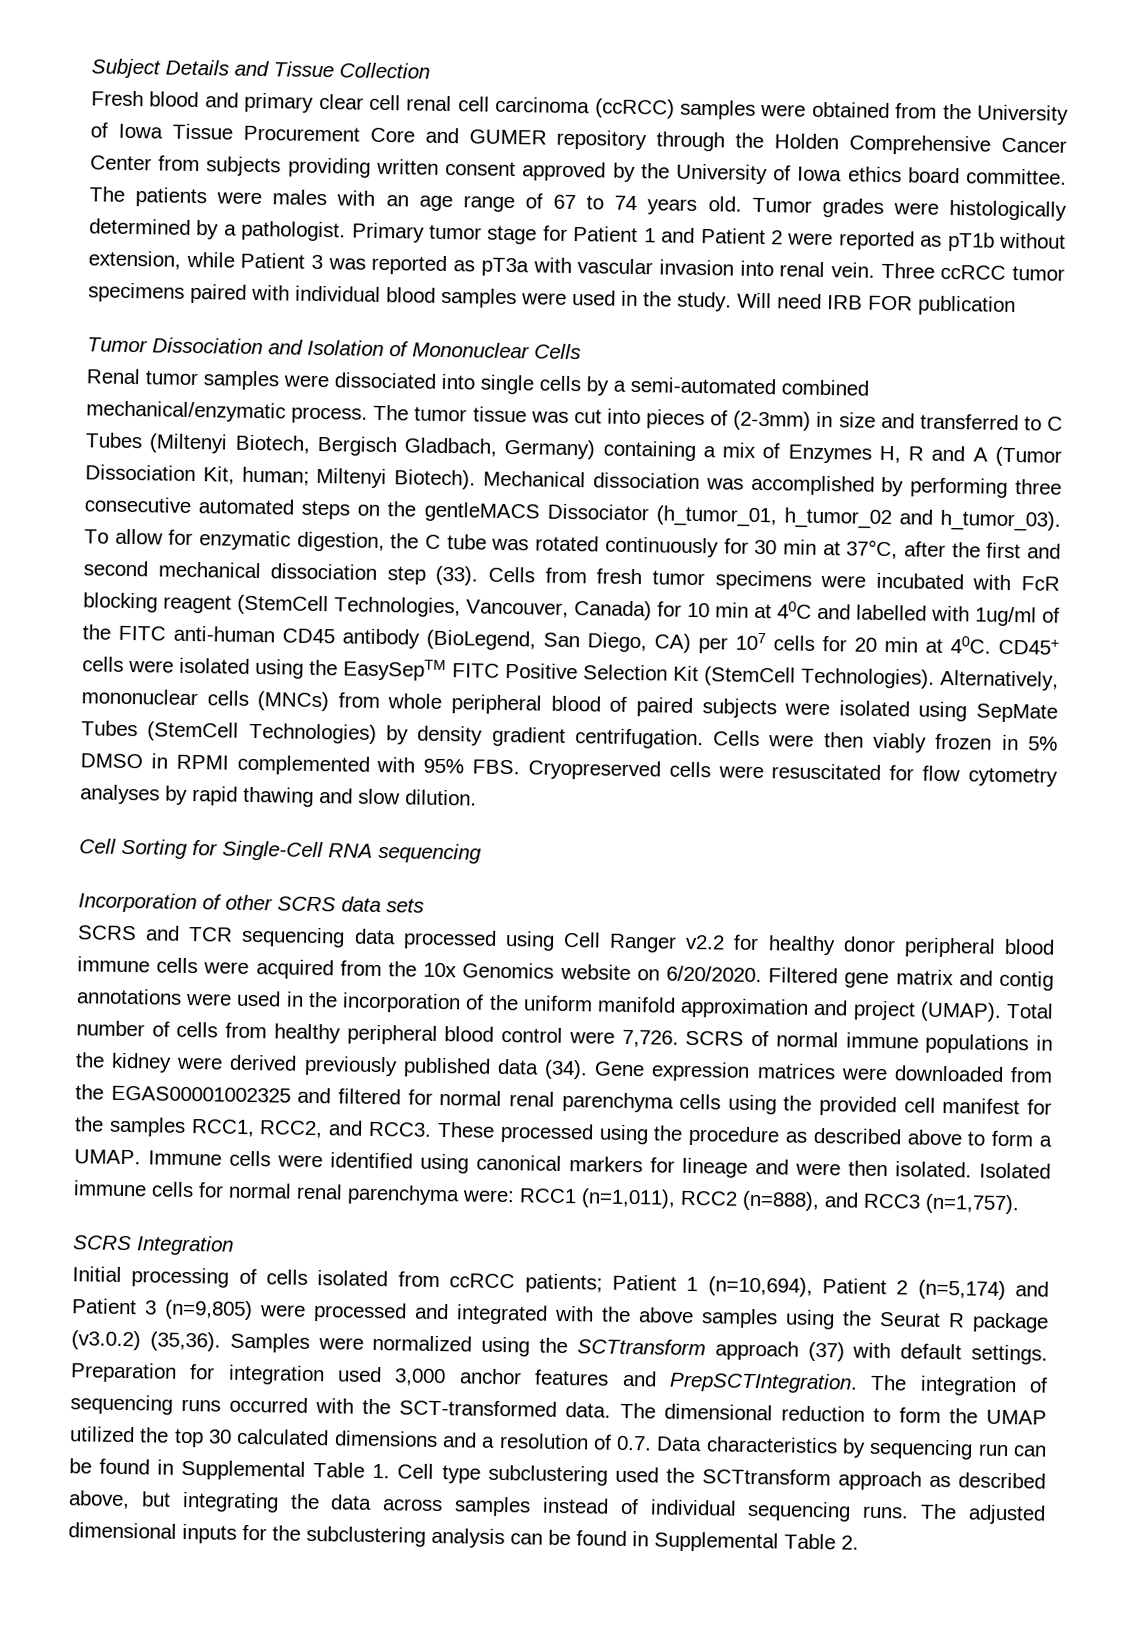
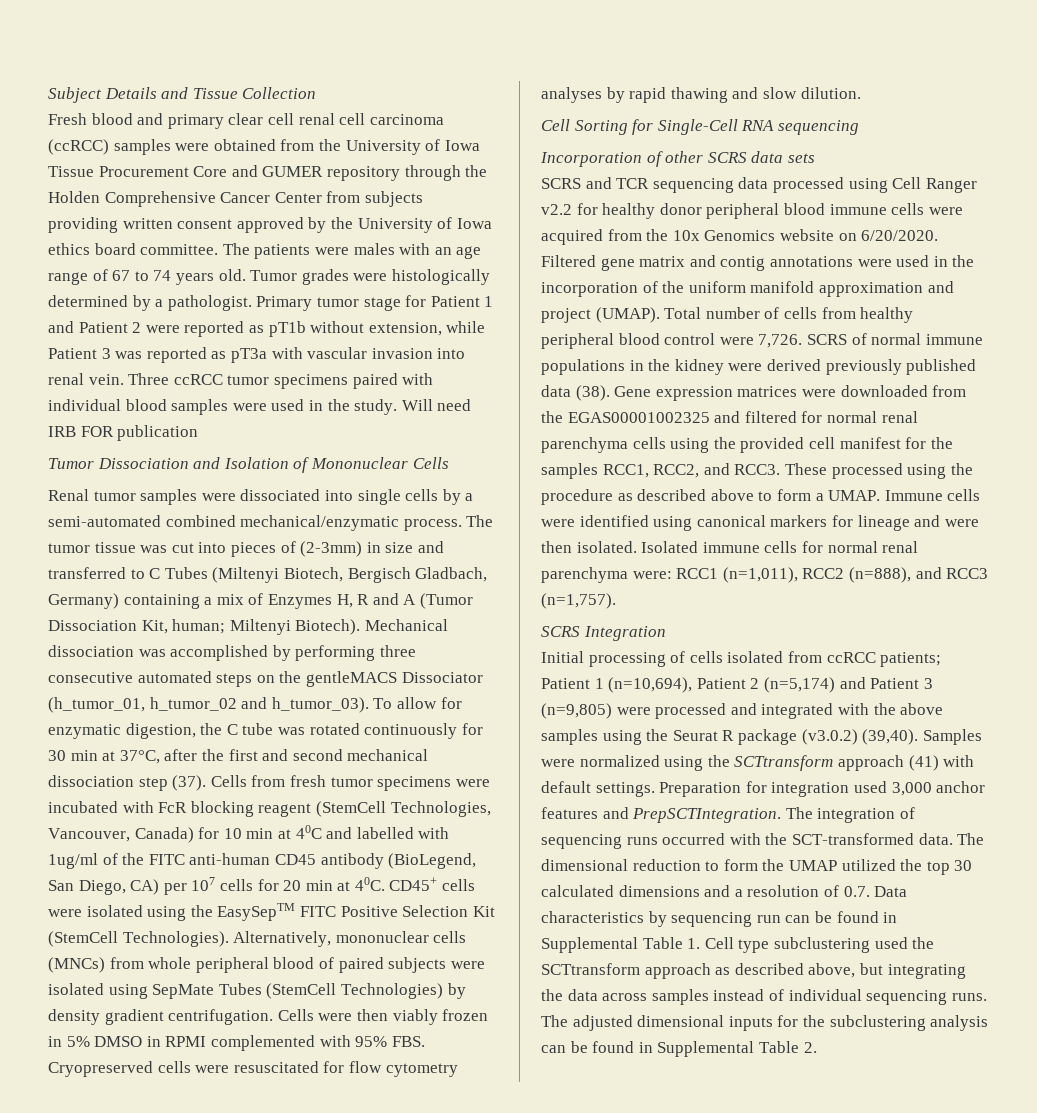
- To allow for enzymatic digestion, the C tube was rotated continuously for 30 min at 37°C, after the first and second mechanical dissociation step (33).
+ To allow for enzymatic digestion, the C tube was rotated continuously for 30 min at 37°C, after the first and second mechanical dissociation step (37).
- SCRS of normal immune populations in the kidney were derived previously published data (34).
+ SCRS of normal immune populations in the kidney were derived previously published data (38).
- Initial processing of cells isolated from ccRCC patients; Patient 1 (n=10,694), Patient 2 (n=5,174) and Patient 3 (n=9,805) were processed and integrated with the above samples using the Seurat R package (v3.0.2) (35,36).
+ Initial processing of cells isolated from ccRCC patients; Patient 1 (n=10,694), Patient 2 (n=5,174) and Patient 3 (n=9,805) were processed and integrated with the above samples using the Seurat R package (v3.0.2) (39,40).
- Samples were normalized using the SCTtransform approach (37) with default settings.
+ Samples were normalized using the SCTtransform approach (41) with default settings.

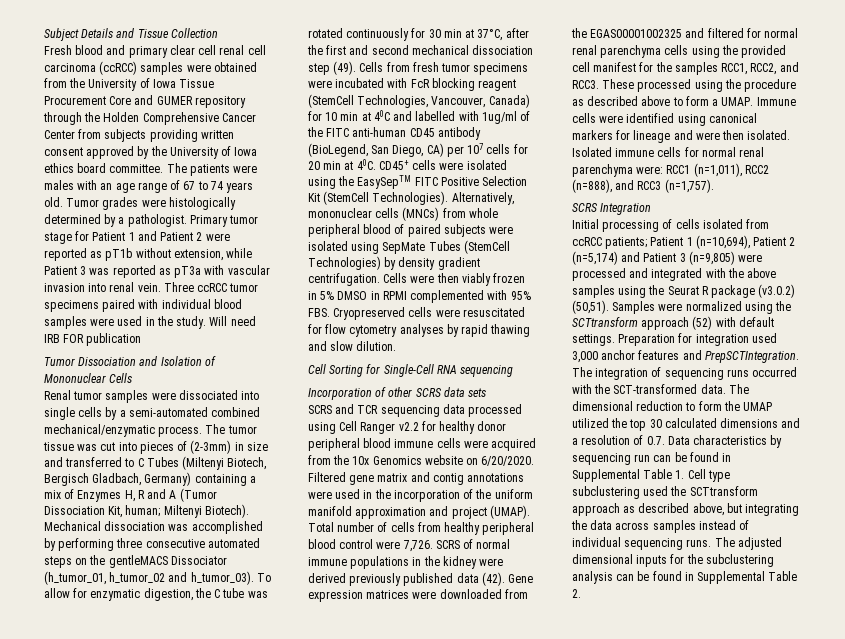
- To allow for enzymatic digestion, the C tube was rotated continuously for 30 min at 37°C, after the first and second mechanical dissociation step (37).
+ To allow for enzymatic digestion, the C tube was rotated continuously for 30 min at 37°C, after the first and second mechanical dissociation step (49).
- SCRS of normal immune populations in the kidney were derived previously published data (38).
+ SCRS of normal immune populations in the kidney were derived previously published data (42).
- Initial processing of cells isolated from ccRCC patients; Patient 1 (n=10,694), Patient 2 (n=5,174) and Patient 3 (n=9,805) were processed and integrated with the above samples using the Seurat R package (v3.0.2) (39,40).
+ Initial processing of cells isolated from ccRCC patients; Patient 1 (n=10,694), Patient 2 (n=5,174) and Patient 3 (n=9,805) were processed and integrated with the above samples using the Seurat R package (v3.0.2) (50,51).
- Samples were normalized using the SCTtransform approach (41) with default settings.
+ Samples were normalized using the SCTtransform approach (52) with default settings.

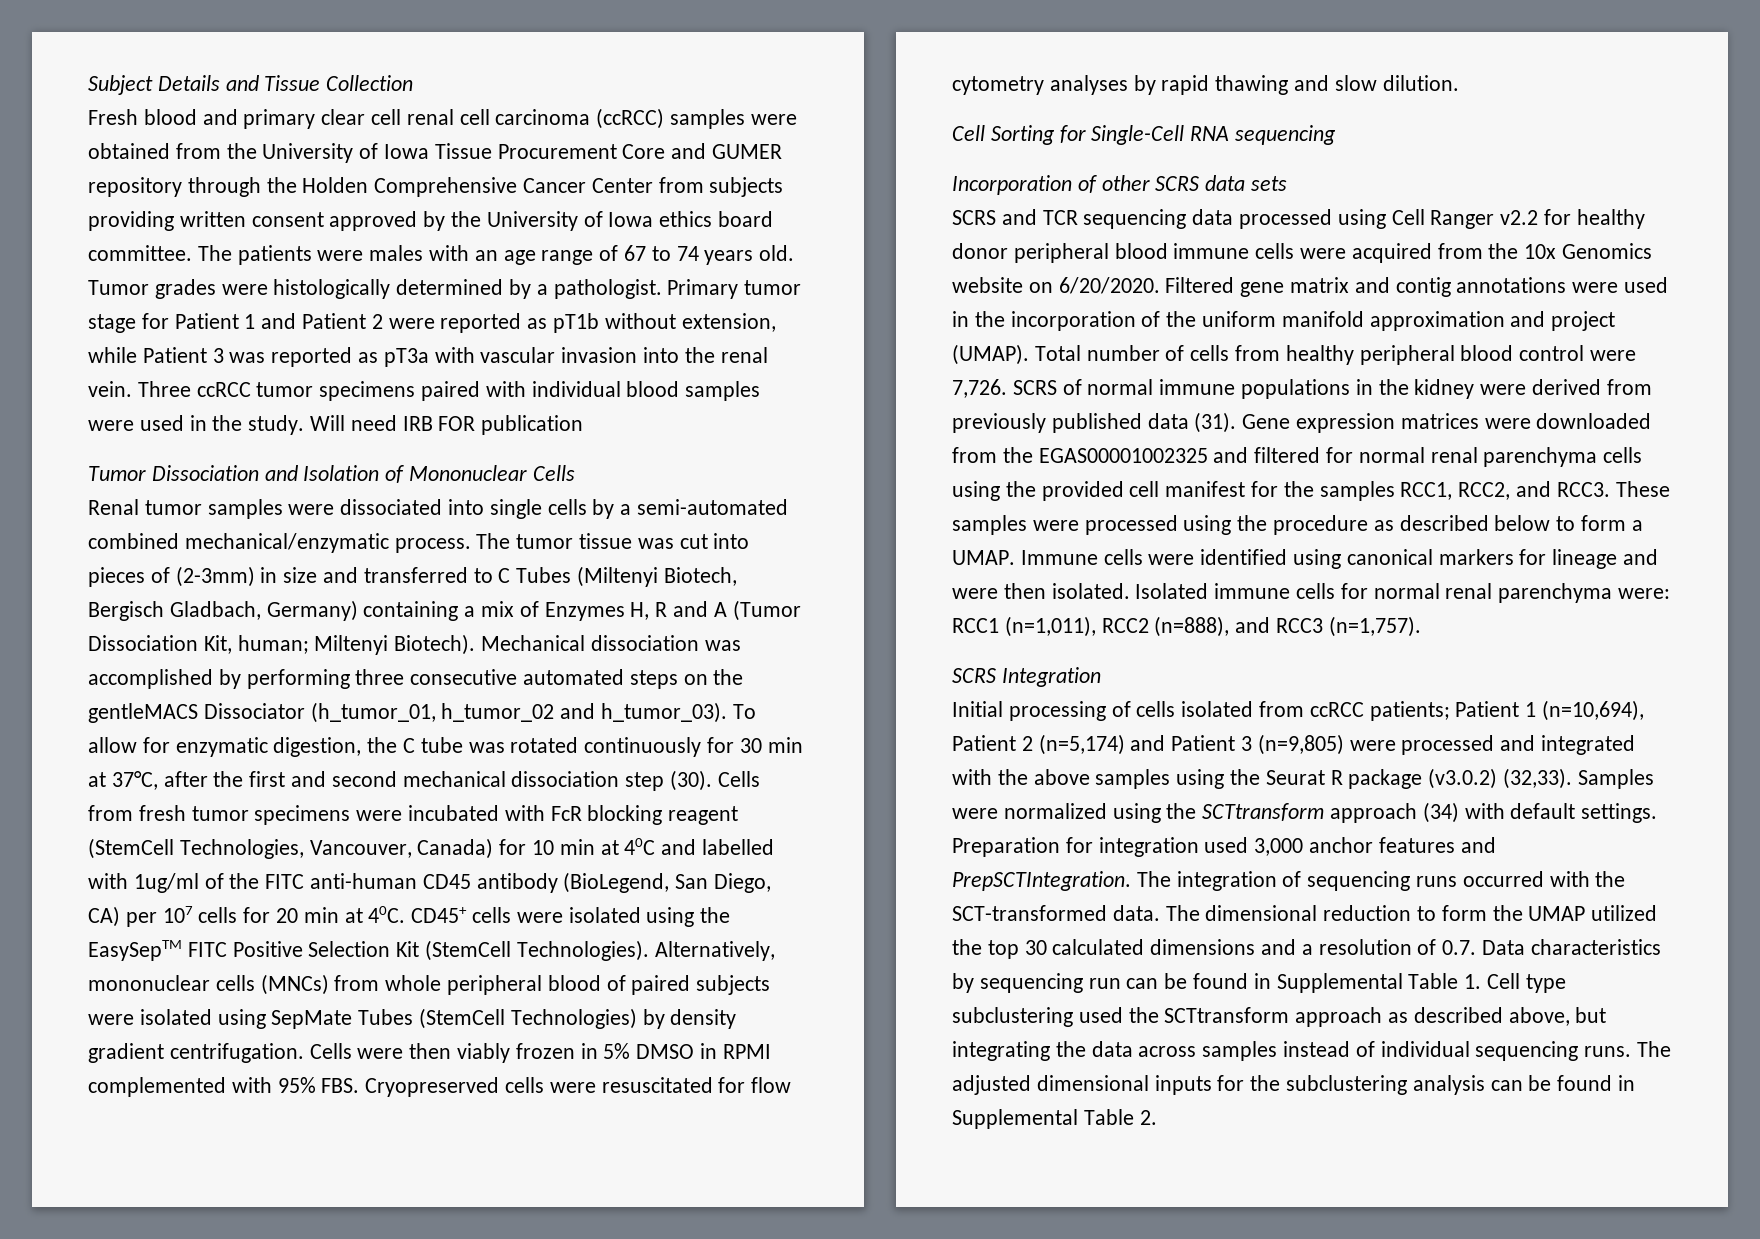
- Primary tumor stage for Patient 1 and Patient 2 were reported as pT1b without extension, while Patient 3 was reported as pT3a with vascular invasion into renal vein.
+ Primary tumor stage for Patient 1 and Patient 2 were reported as pT1b without extension, while Patient 3 was reported as pT3a with vascular invasion into the renal vein.
- To allow for enzymatic digestion, the C tube was rotated continuously for 30 min at 37°C, after the first and second mechanical dissociation step (49).
+ To allow for enzymatic digestion, the C tube was rotated continuously for 30 min at 37°C, after the first and second mechanical dissociation step (30).
- SCRS of normal immune populations in the kidney were derived previously published data (42).
+ SCRS of normal immune populations in the kidney were derived from previously published data (31).
- These processed using the procedure as described above to form a UMAP.
+ These samples were processed using the procedure as described below to form a UMAP.
- Initial processing of cells isolated from ccRCC patients; Patient 1 (n=10,694), Patient 2 (n=5,174) and Patient 3 (n=9,805) were processed and integrated with the above samples using the Seurat R package (v3.0.2) (50,51).
+ Initial processing of cells isolated from ccRCC patients; Patient 1 (n=10,694), Patient 2 (n=5,174) and Patient 3 (n=9,805) were processed and integrated with the above samples using the Seurat R package (v3.0.2) (32,33).
- Samples were normalized using the SCTtransform approach (52) with default settings.
+ Samples were normalized using the SCTtransform approach (34) with default settings.

